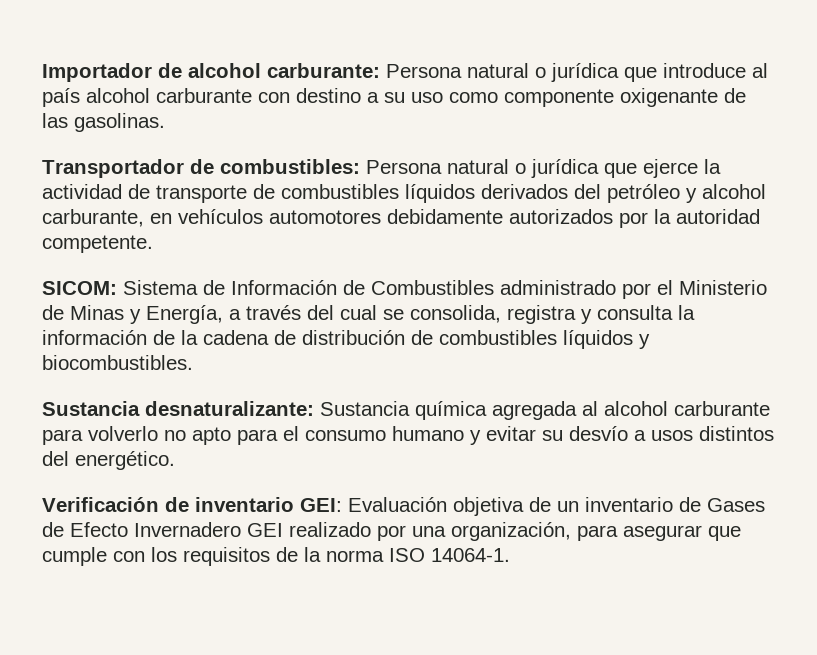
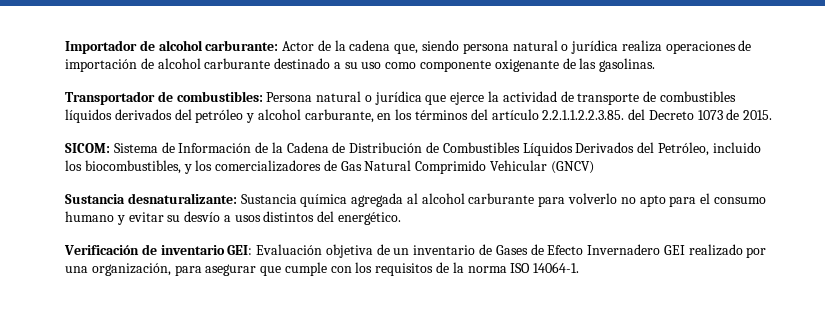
- Importador de alcohol carburante: Persona natural o jurídica que introduce al país alcohol carburante con destino a su uso como componente oxigenante de las gasolinas.
+ Importador de alcohol carburante: Actor de la cadena que, siendo persona natural o jurídica realiza operaciones de importación de alcohol carburante destinado a su uso como componente oxigenante de las gasolinas.
- Transportador de combustibles: Persona natural o jurídica que ejerce la actividad de transporte de combustibles líquidos derivados del petróleo y alcohol carburante, en vehículos automotores debidamente autorizados por la autoridad competente.
+ Transportador de combustibles: Persona natural o jurídica que ejerce la actividad de transporte de combustibles líquidos derivados del petróleo y alcohol carburante, en los términos del artículo 2.2.1.1.2.2.3.85. del Decreto 1073 de 2015.
- SICOM: Sistema de Información de Combustibles administrado por el Ministerio de Minas y Energía, a través del cual se consolida, registra y consulta la información de la cadena de distribución de combustibles líquidos y biocombustibles.
+ SICOM: Sistema de Información de la Cadena de Distribución de Combustibles Líquidos Derivados del Petróleo, incluido los biocombustibles, y los comercializadores de Gas Natural Comprimido Vehicular (GNCV)

